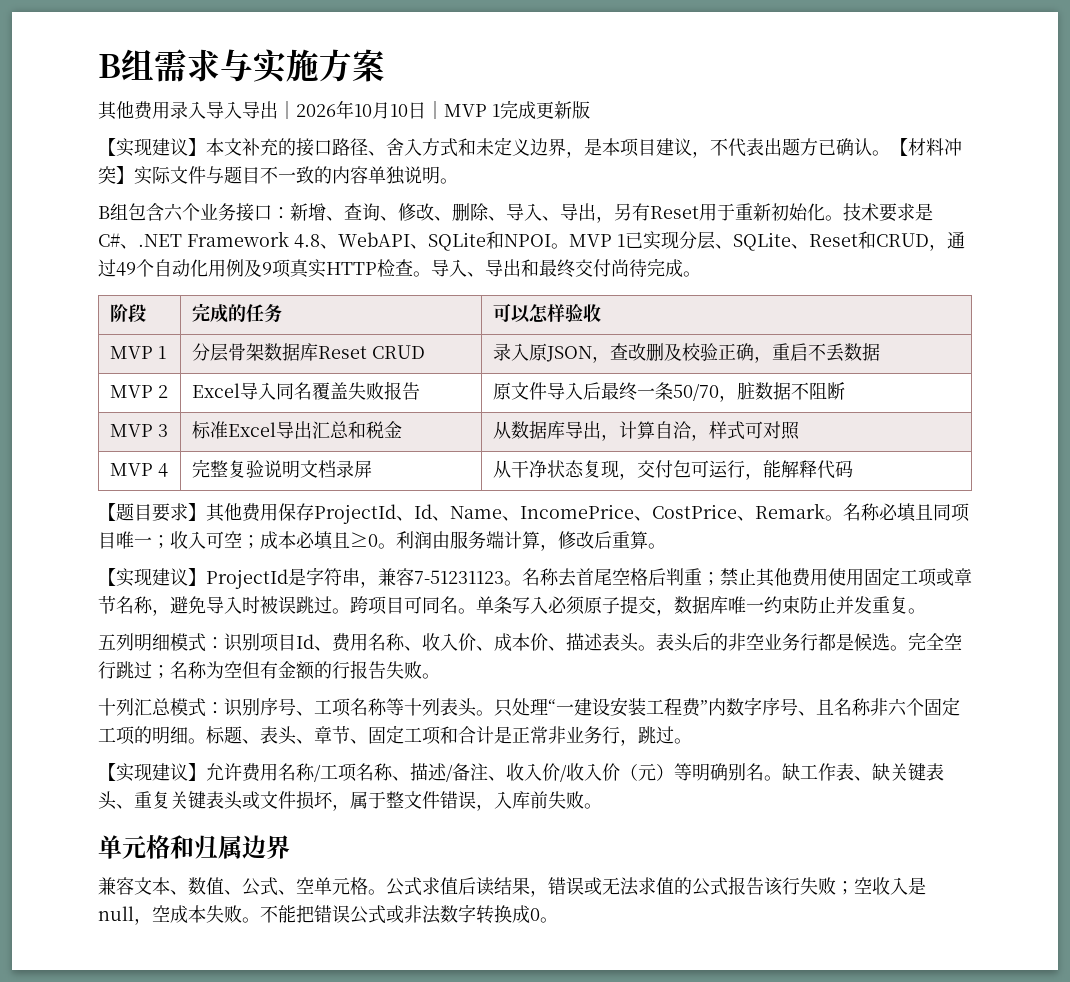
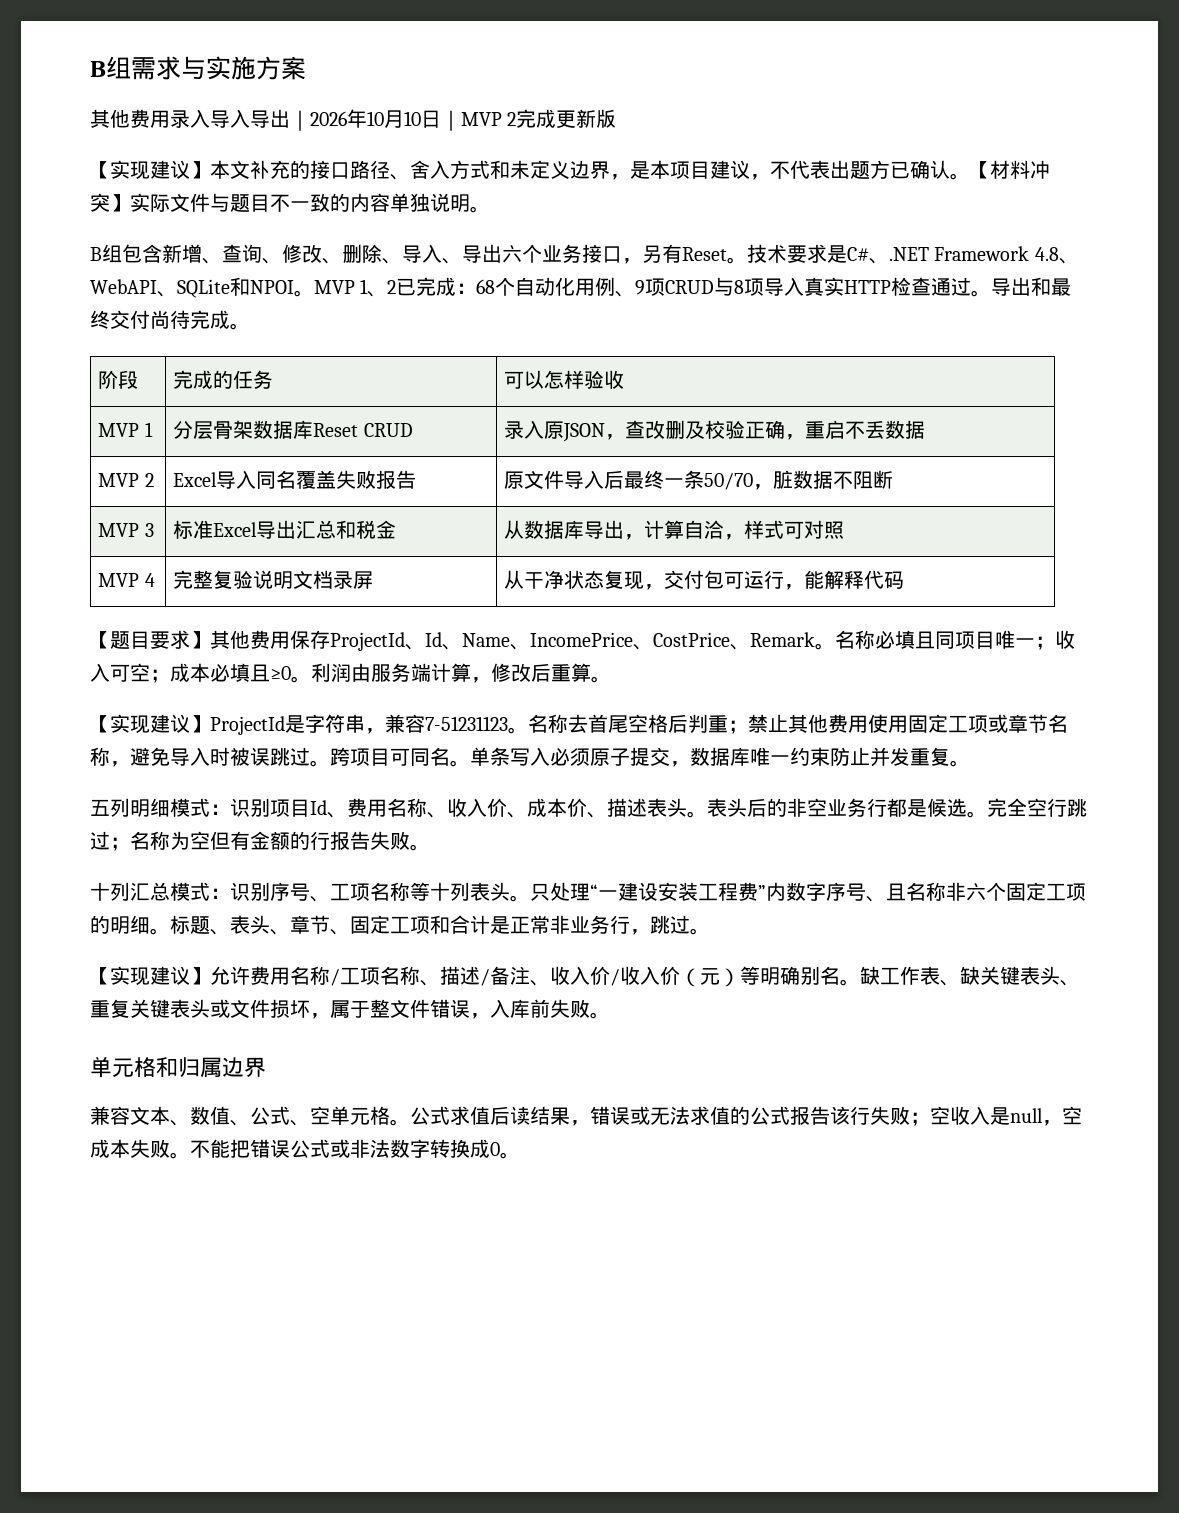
- 其他费用录入导入导出｜2026年10月10日｜MVP 1完成更新版
+ 其他费用录入导入导出｜2026年10月10日｜MVP 2完成更新版
- B组包含六个业务接口：新增、查询、修改、删除、导入、导出，另有Reset用于重新初始化。
+ B组包含新增、查询、修改、删除、导入、导出六个业务接口，另有Reset。
- MVP 1已实现分层、SQLite、Reset和CRUD，通过49个自动化用例及9项真实HTTP检查。导入、导出和最终交付尚待完成。
+ MVP 1、2已完成：68个自动化用例、9项CRUD与8项导入真实HTTP检查通过。导出和最终交付尚待完成。

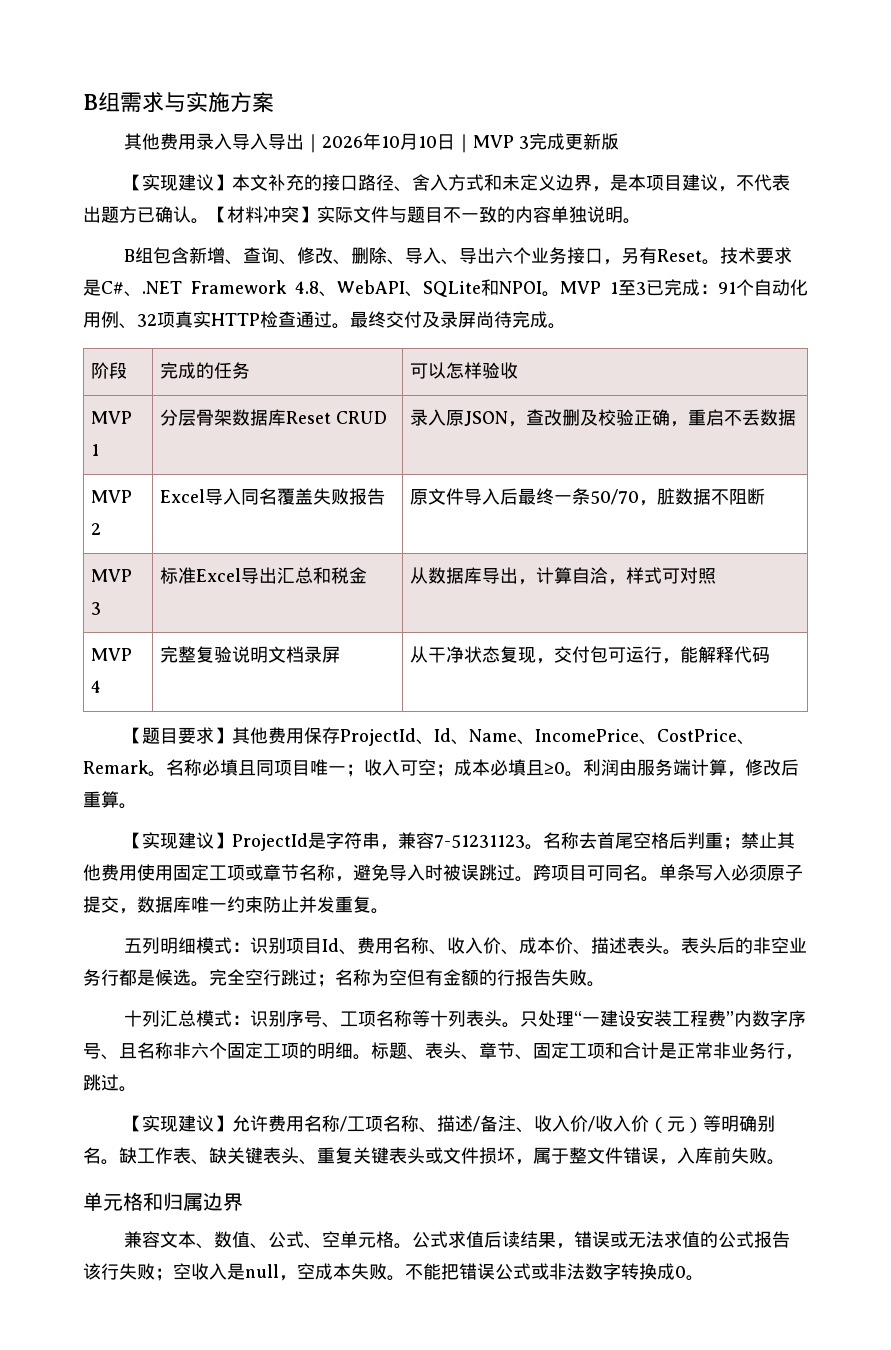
- 其他费用录入导入导出｜2026年10月10日｜MVP 2完成更新版
+ 其他费用录入导入导出｜2026年10月10日｜MVP 3完成更新版
- MVP 1、2已完成：68个自动化用例、9项CRUD与8项导入真实HTTP检查通过。
+ MVP 1至3已完成：91个自动化用例、32项真实HTTP检查通过。
- 导出和最终交付尚待完成。
+ 最终交付及录屏尚待完成。

